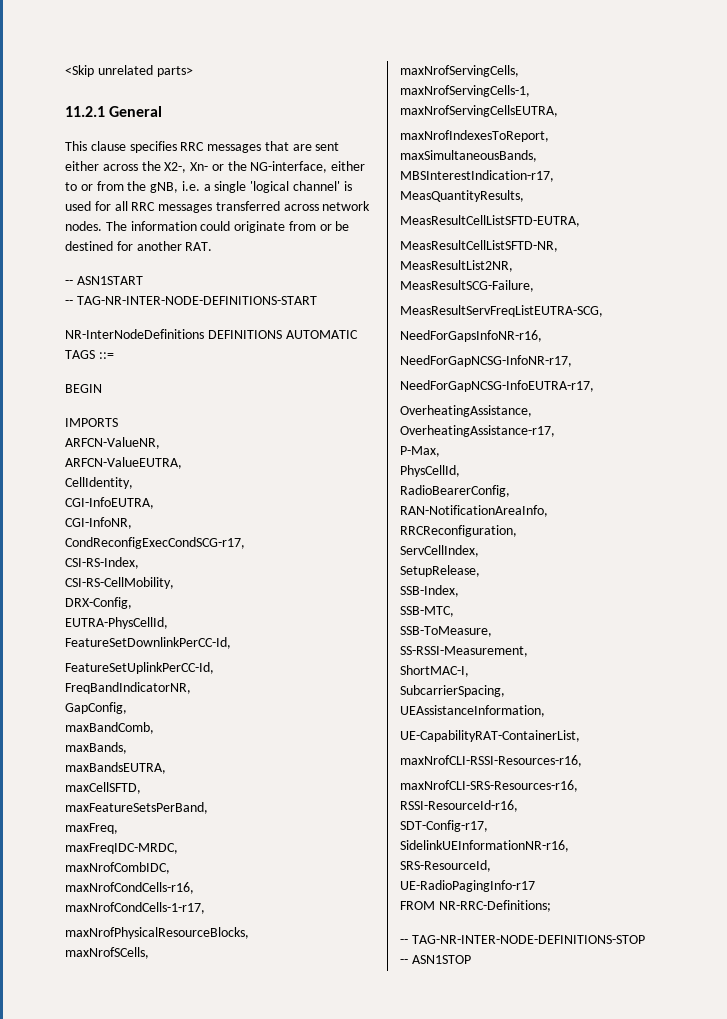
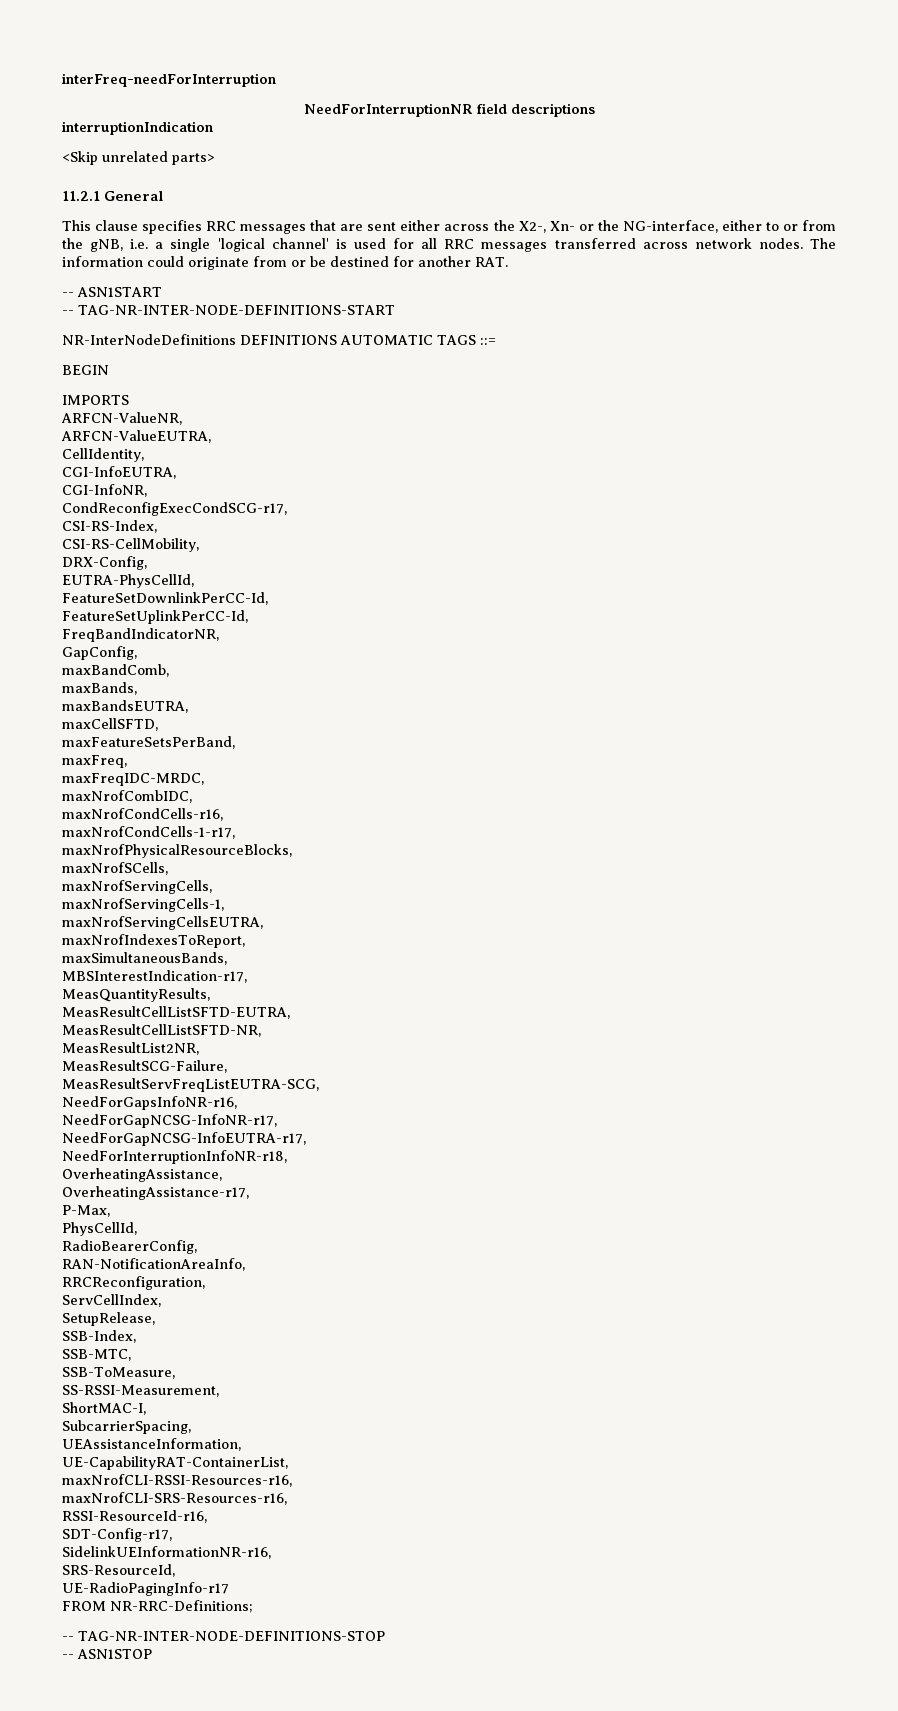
+ interFreq-needForInterruption
+ NeedForInterruptionNR field descriptions
+ interruptionIndication
+ NeedForInterruptionInfoNR-r18,

